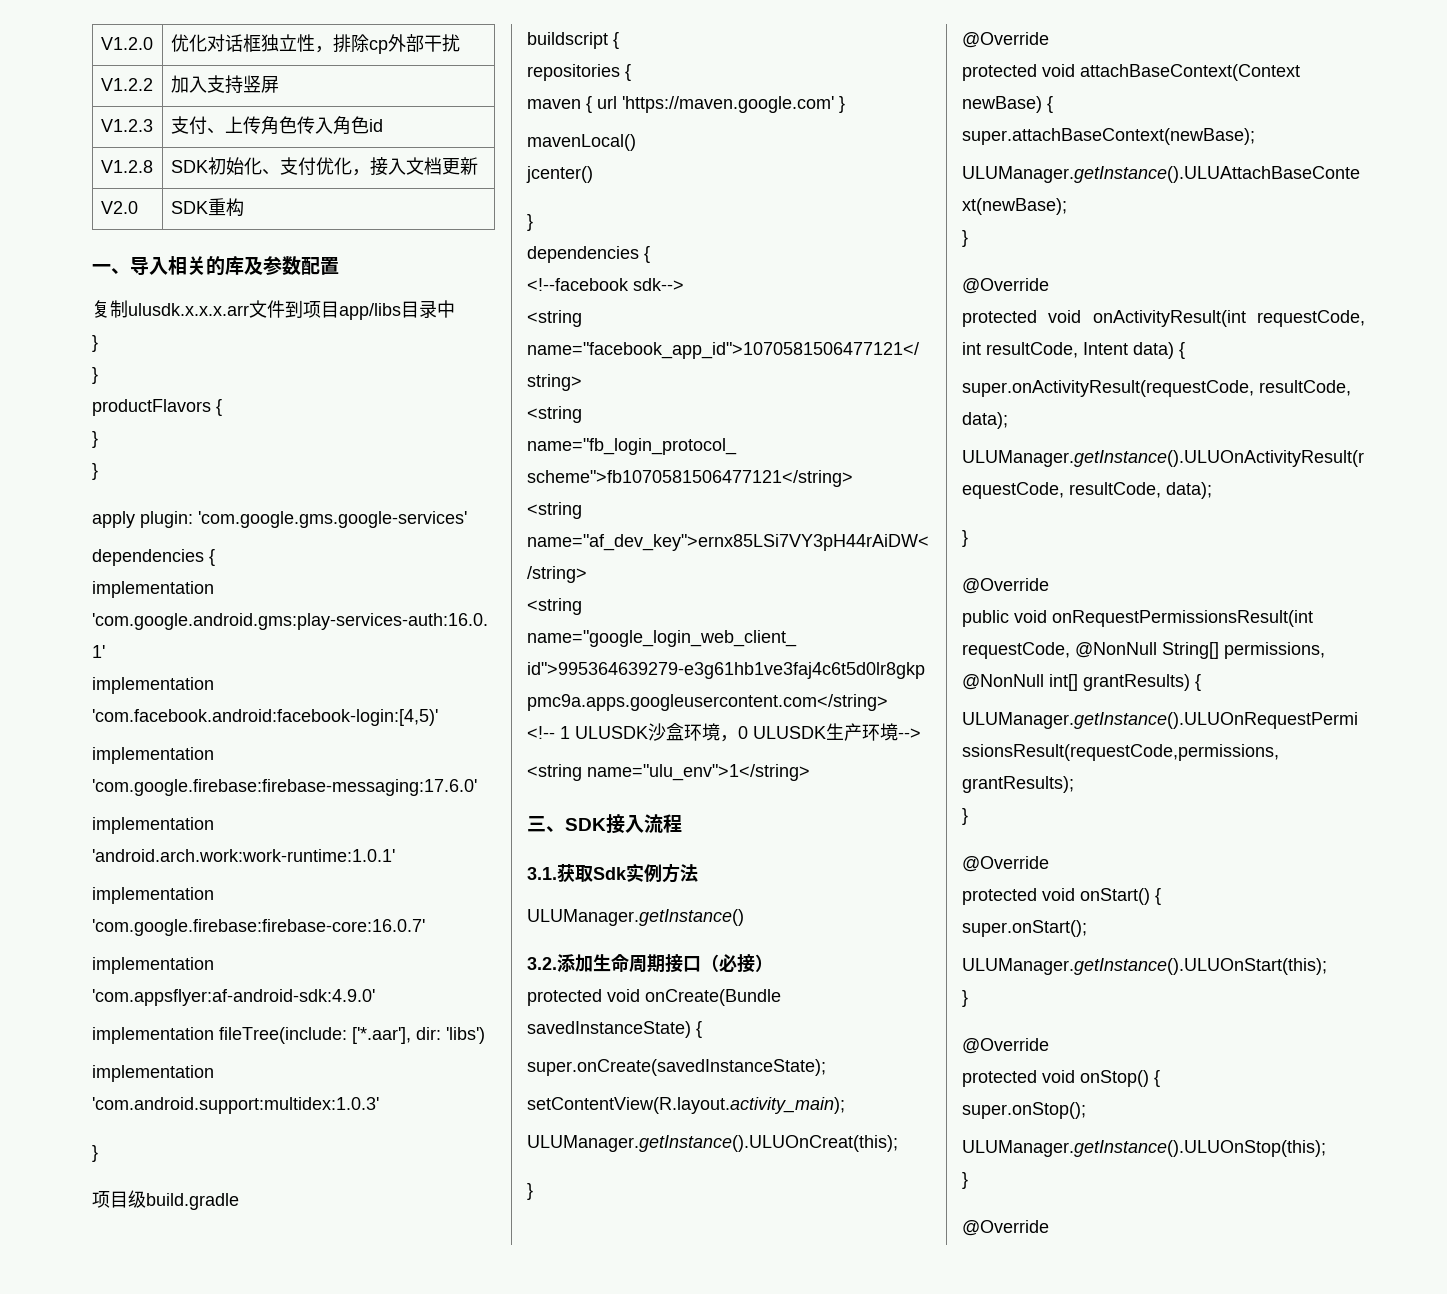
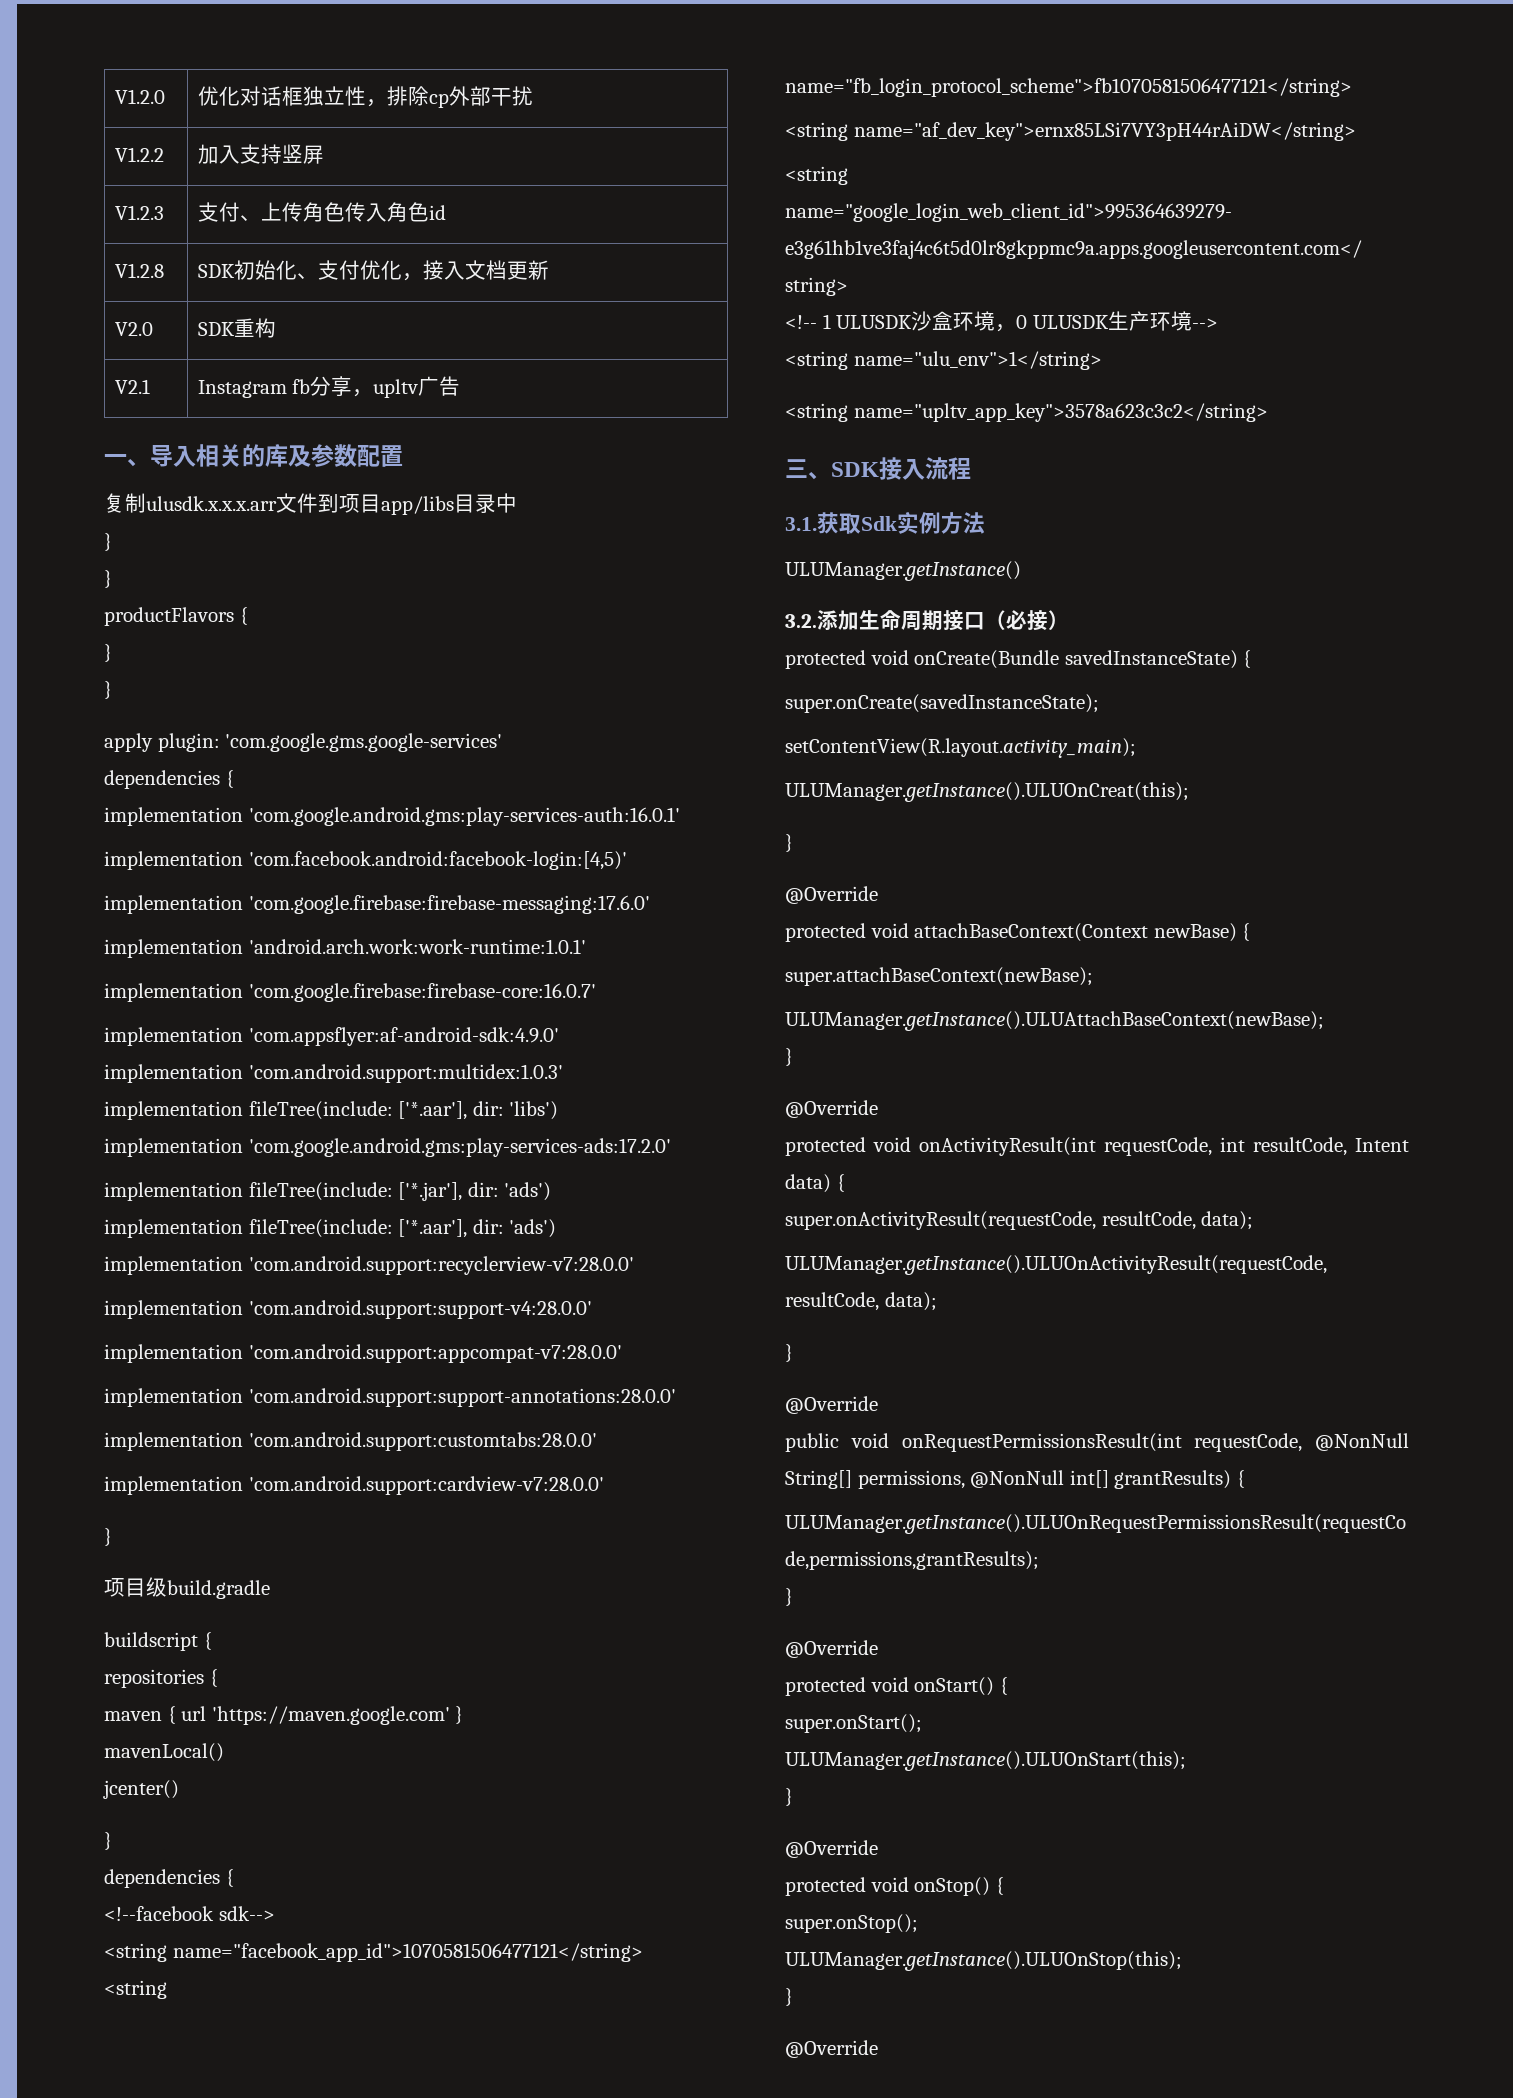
+ V2.1 | Instagram fb分享，upltv广告
+ implementation 'com.android.support:multidex:1.0.3'
- implementation 'com.android.support:multidex:1.0.3'
+ implementation 'com.google.android.gms:play-services-ads:17.2.0'
+ implementation fileTree(include: ['*.jar'], dir: 'ads')
+ implementation fileTree(include: ['*.aar'], dir: 'ads')
+ implementation 'com.android.support:recyclerview-v7:28.0.0'
+ implementation 'com.android.support:support-v4:28.0.0'
+ implementation 'com.android.support:appcompat-v7:28.0.0'
+ implementation 'com.android.support:support-annotations:28.0.0'
+ implementation 'com.android.support:customtabs:28.0.0'
+ implementation 'com.android.support:cardview-v7:28.0.0'
+ <string name="upltv_app_key">3578a623c3c2</string>

